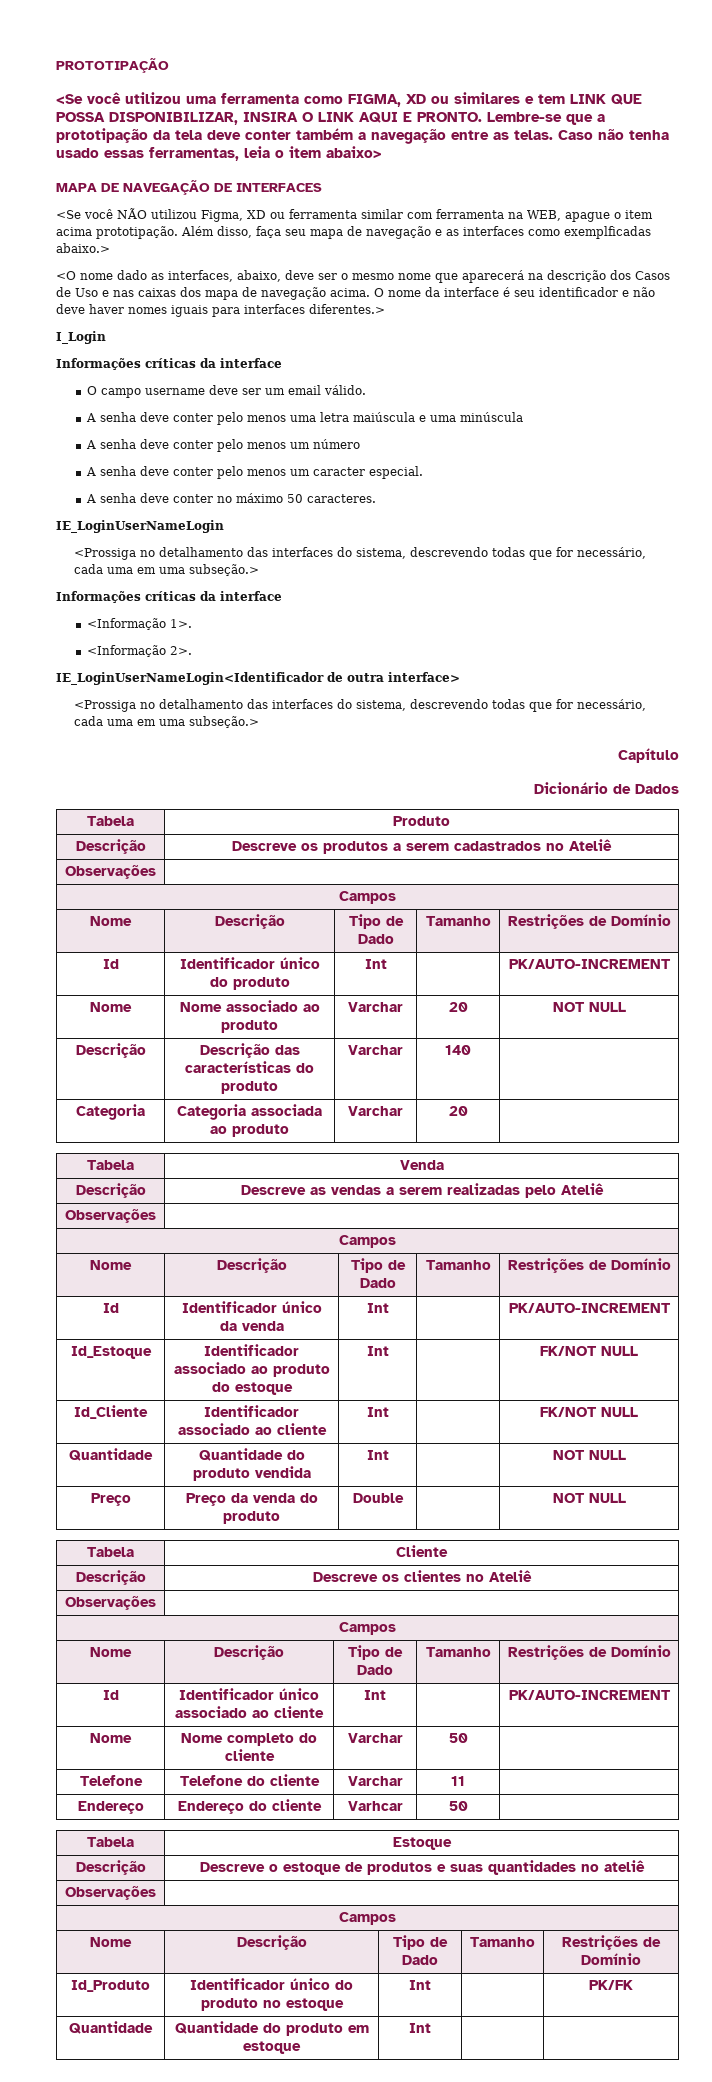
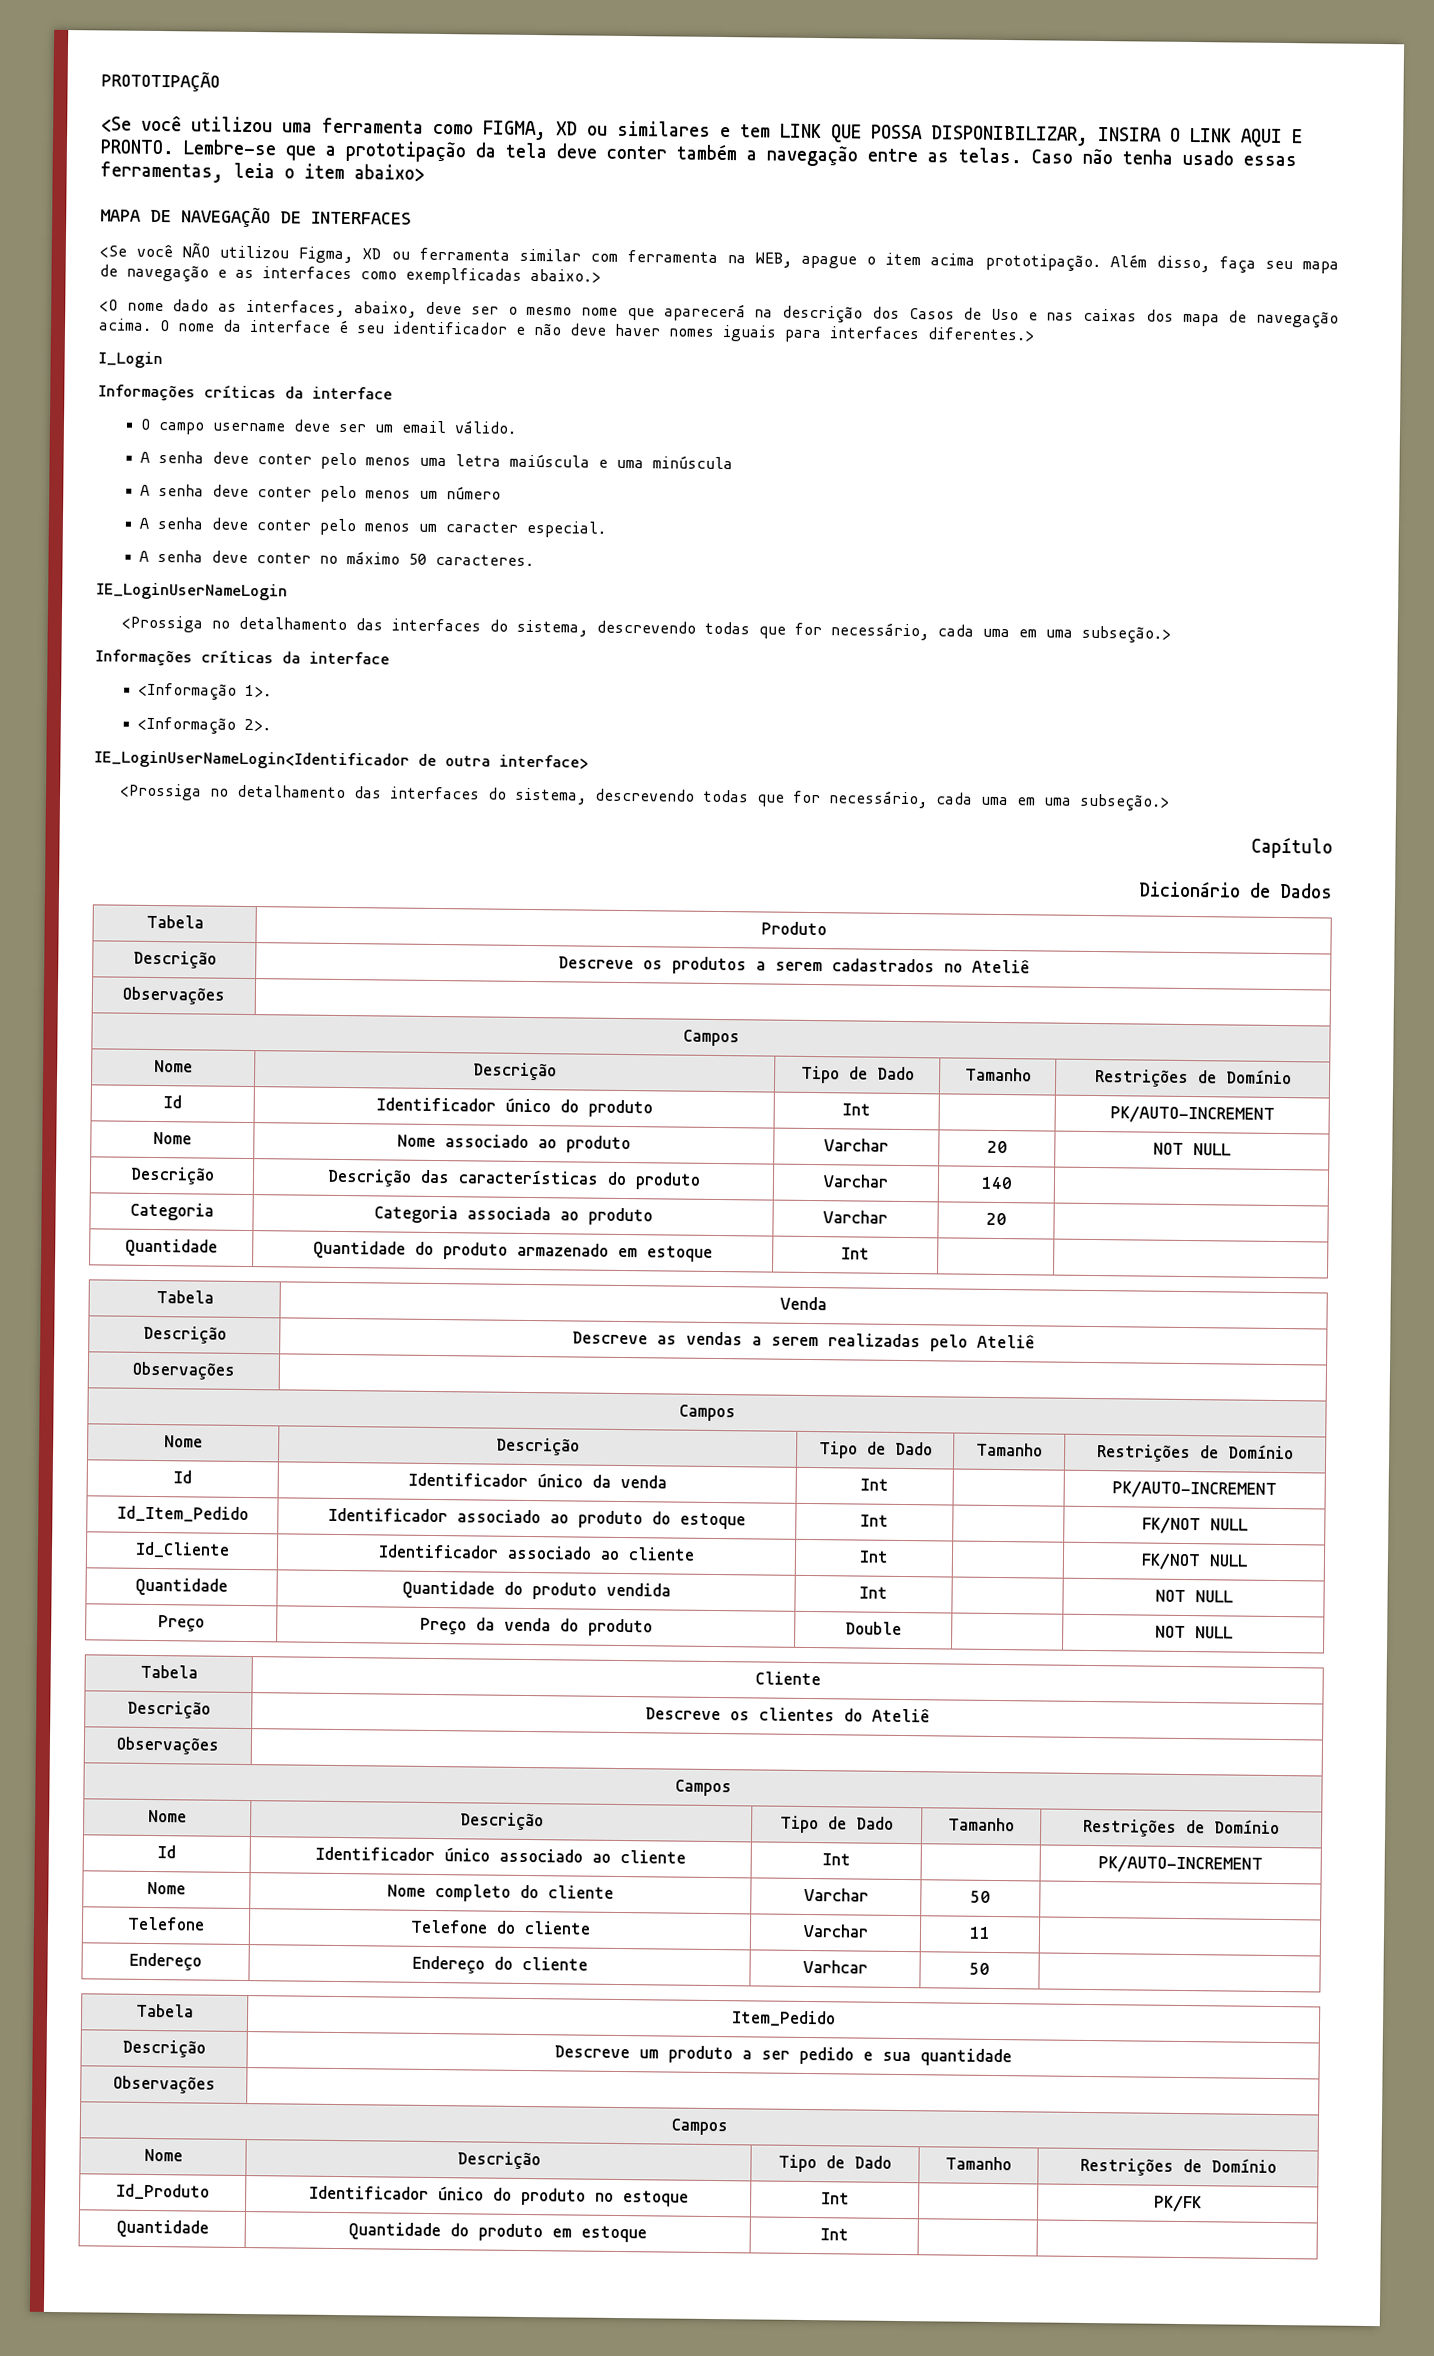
+ Quantidade | Quantidade do produto armazenado em estoque | Int | |
- Id_Estoque | Identificador associado ao produto do estoque | Int | | FK/NOT NULL
+ Id_Item_Pedido | Identificador associado ao produto do estoque | Int | | FK/NOT NULL
- Descrição | Descreve os clientes no Ateliê
+ Descrição | Descreve os clientes do Ateliê
- Tabela | Estoque
- Descrição | Descreve o estoque de produtos e suas quantidades no ateliê
+ Tabela | Item_Pedido
+ Descrição | Descreve um produto a ser pedido e sua quantidade

